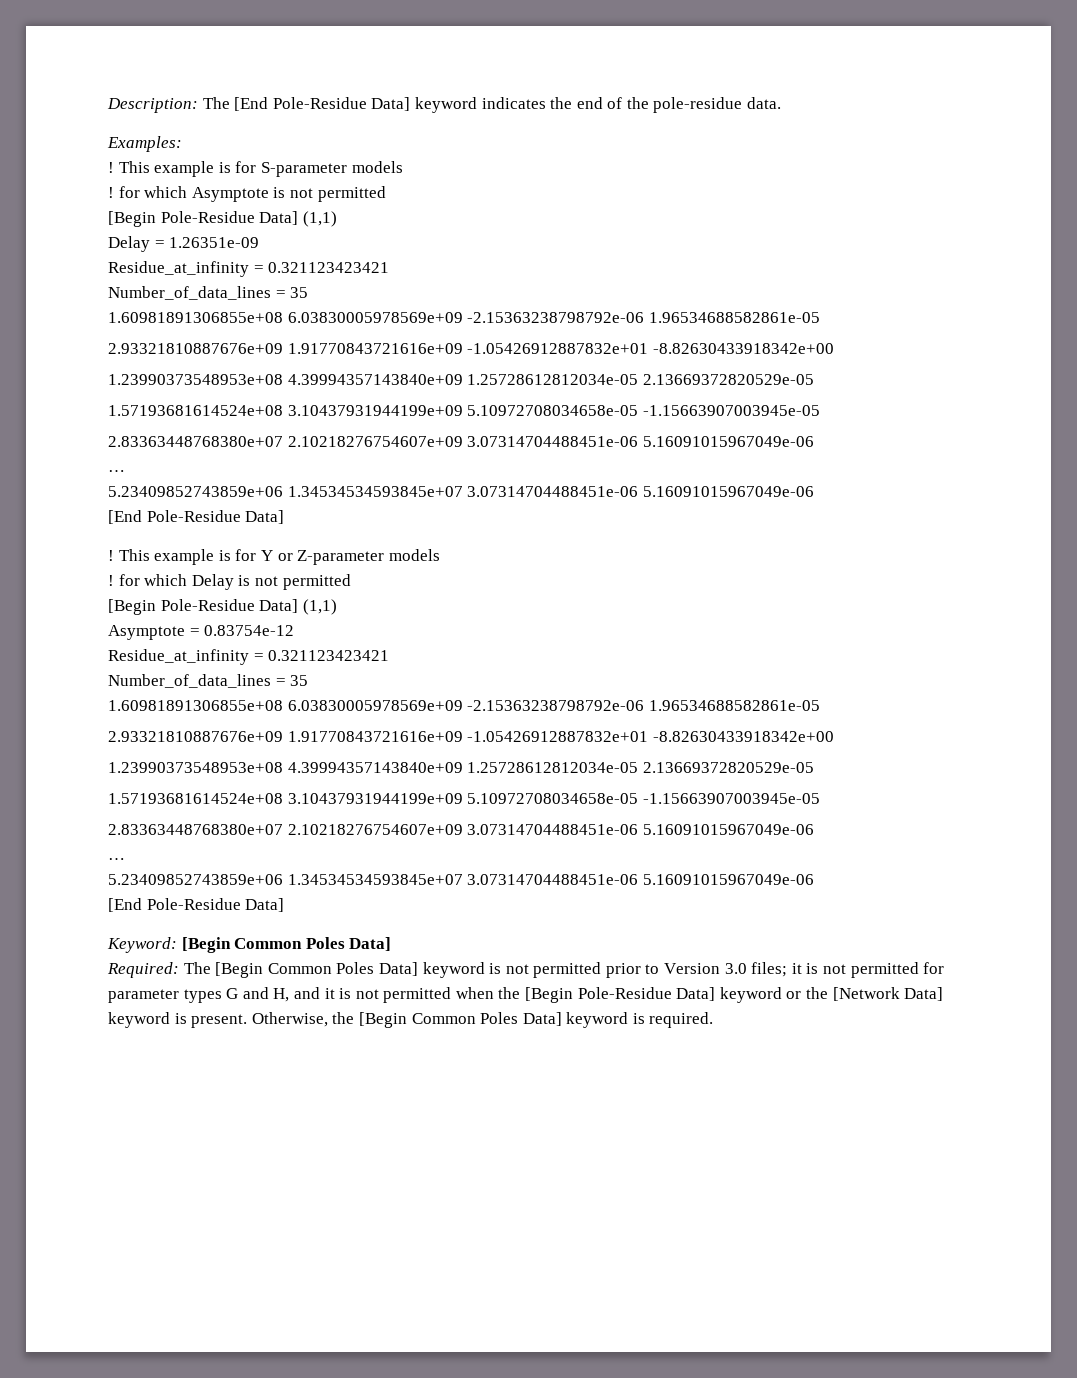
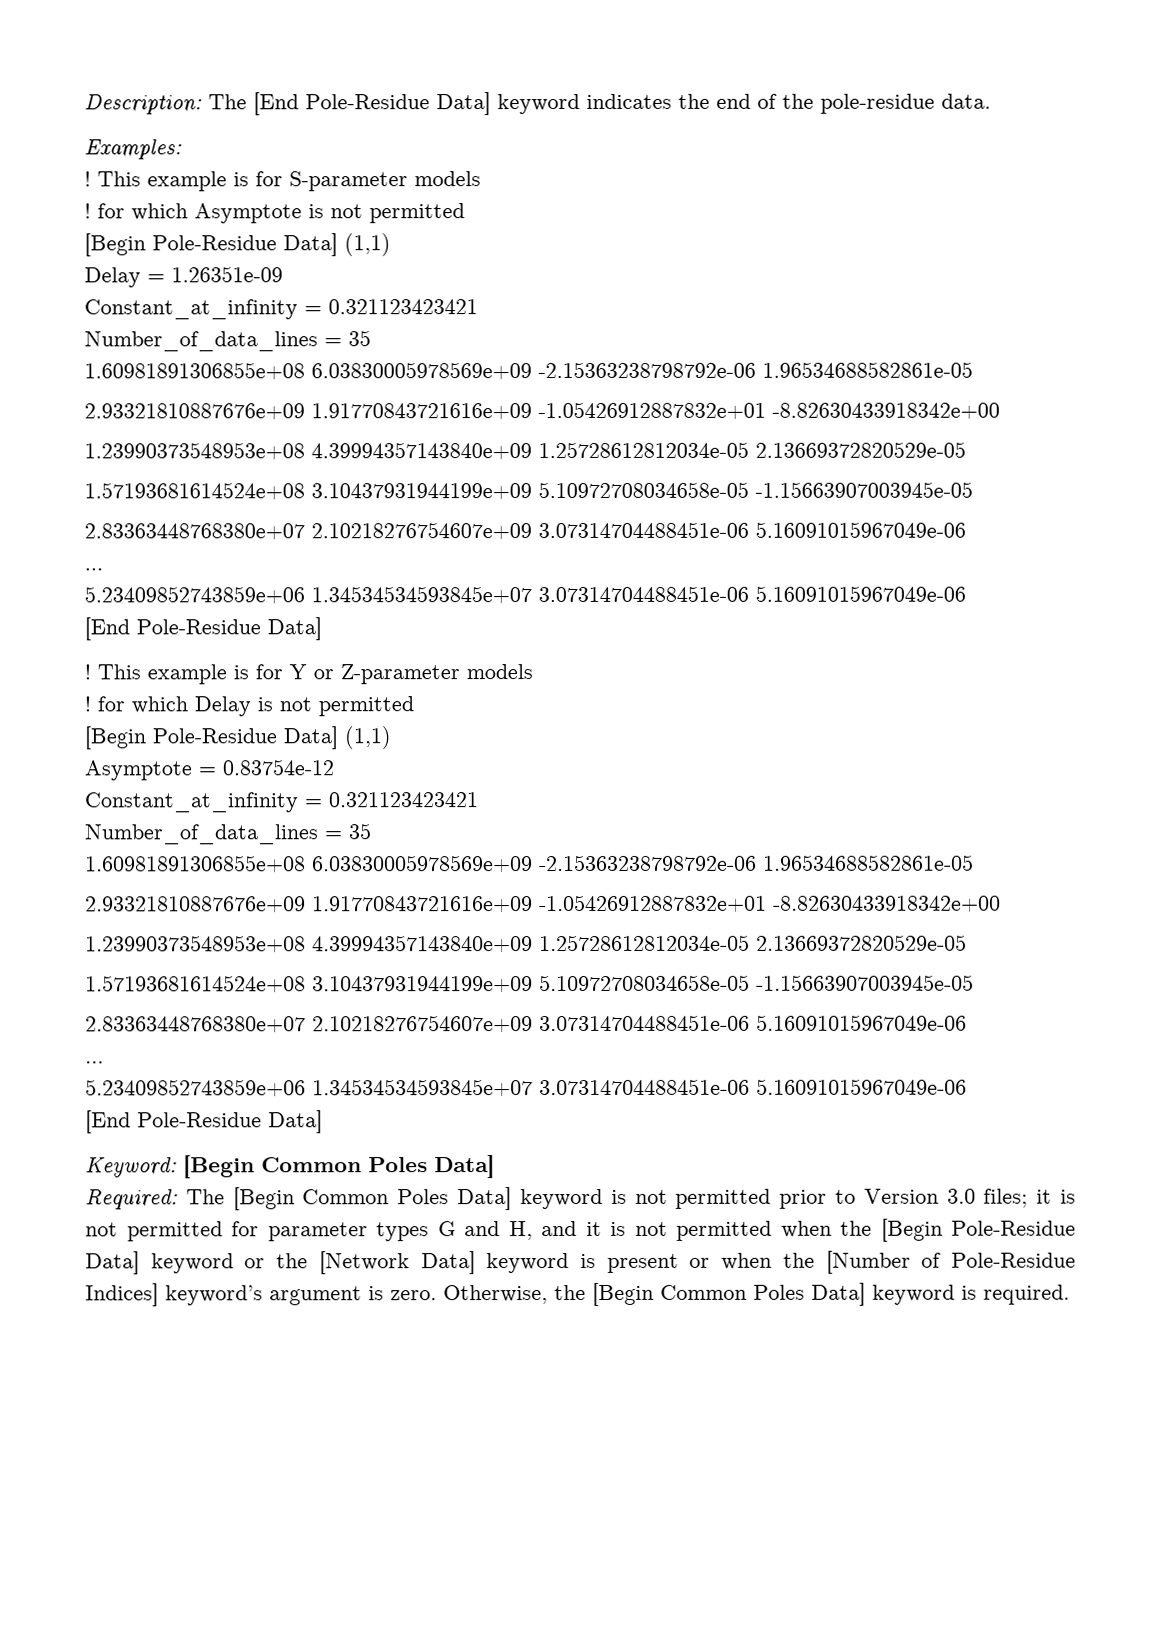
  Delay = 1.26351e-09
- Residue_at_infinity = 0.321123423421
+ Constant_at_infinity = 0.321123423421
  Asymptote = 0.83754e-12
- Residue_at_infinity = 0.321123423421
+ Constant_at_infinity = 0.321123423421
- Required: The [Begin Common Poles Data] keyword is not permitted prior to Version 3.0 files; it is not permitted for parameter types G and H, and it is not permitted when the [Begin Pole-Residue Data] keyword or the [Network Data] keyword is present.
+ Required: The [Begin Common Poles Data] keyword is not permitted prior to Version 3.0 files; it is not permitted for parameter types G and H, and it is not permitted when the [Begin Pole-Residue Data] keyword or the [Network Data] keyword is present or when the [Number of Pole-Residue Indices] keyword’s argument is zero.

